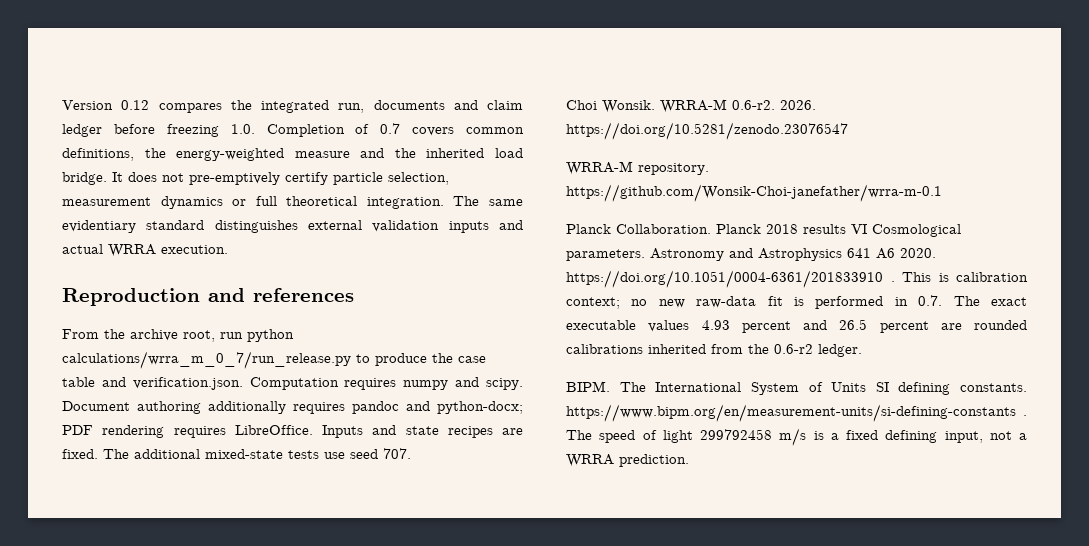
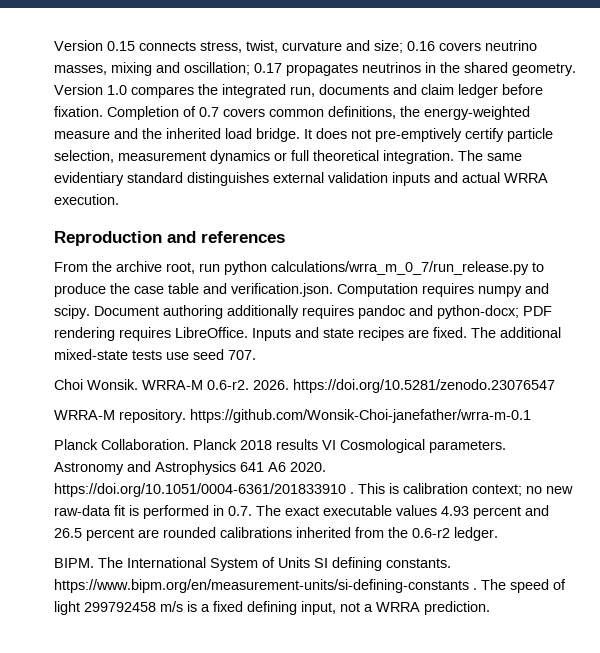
- Version 0.12 compares the integrated run, documents and claim ledger before freezing 1.0. Completion of 0.7 covers common definitions, the energy-weighted measure and the inherited load bridge.
+ Version 0.15 connects stress, twist, curvature and size; 0.16 covers neutrino masses, mixing and oscillation; 0.17 propagates neutrinos in the shared geometry. Version 1.0 compares the integrated run, documents and claim ledger before fixation. Completion of 0.7 covers common definitions, the energy-weighted measure and the inherited load bridge.

